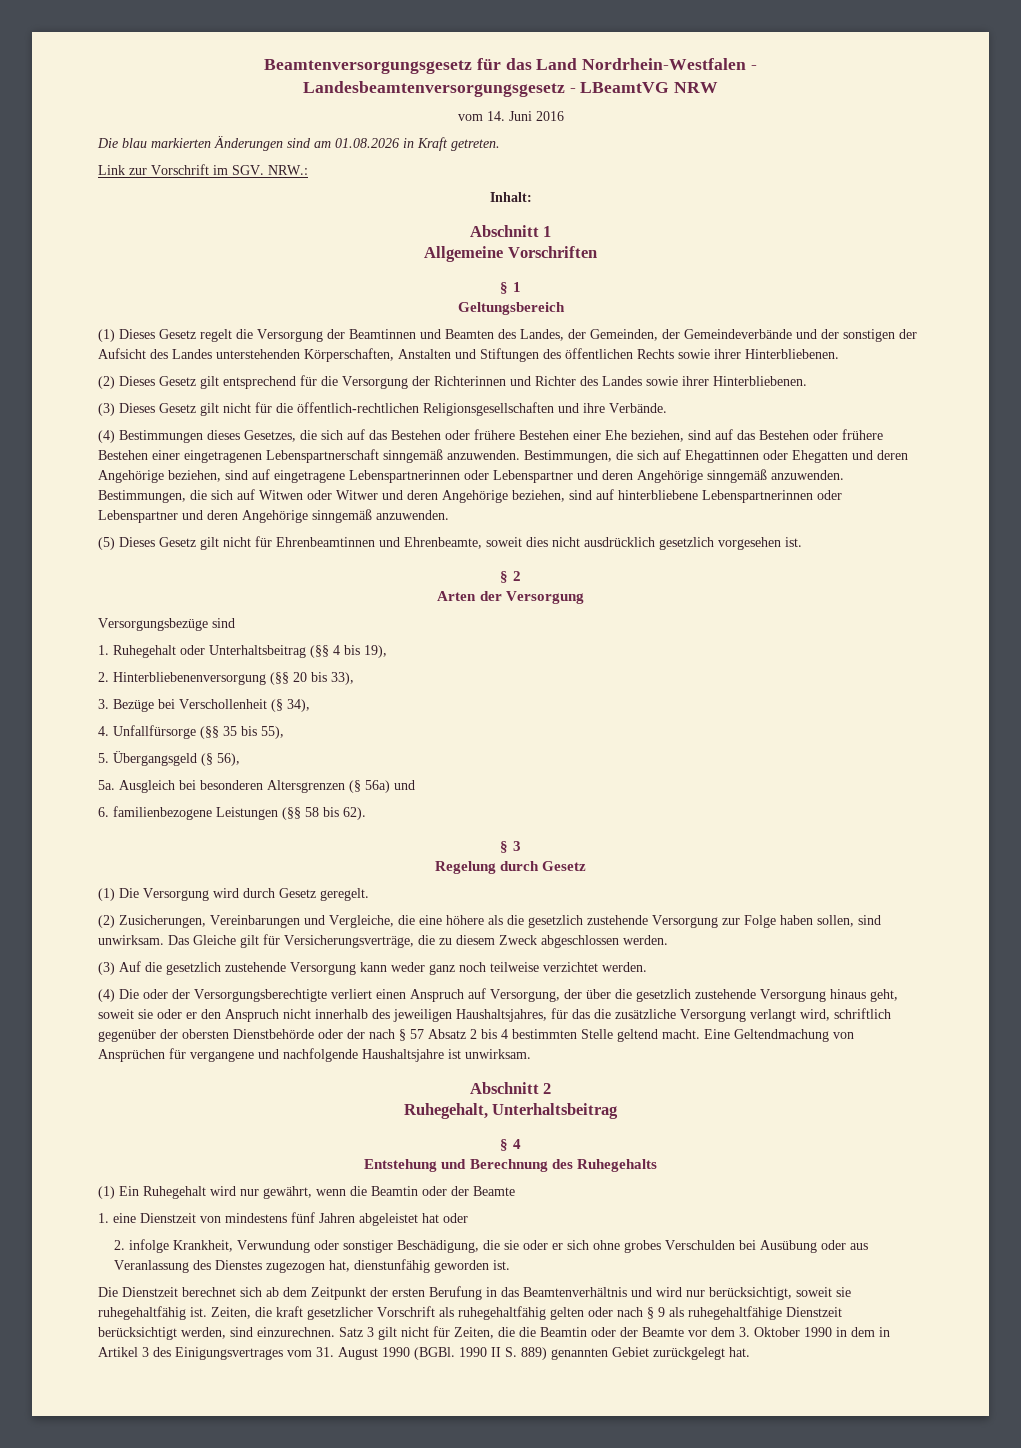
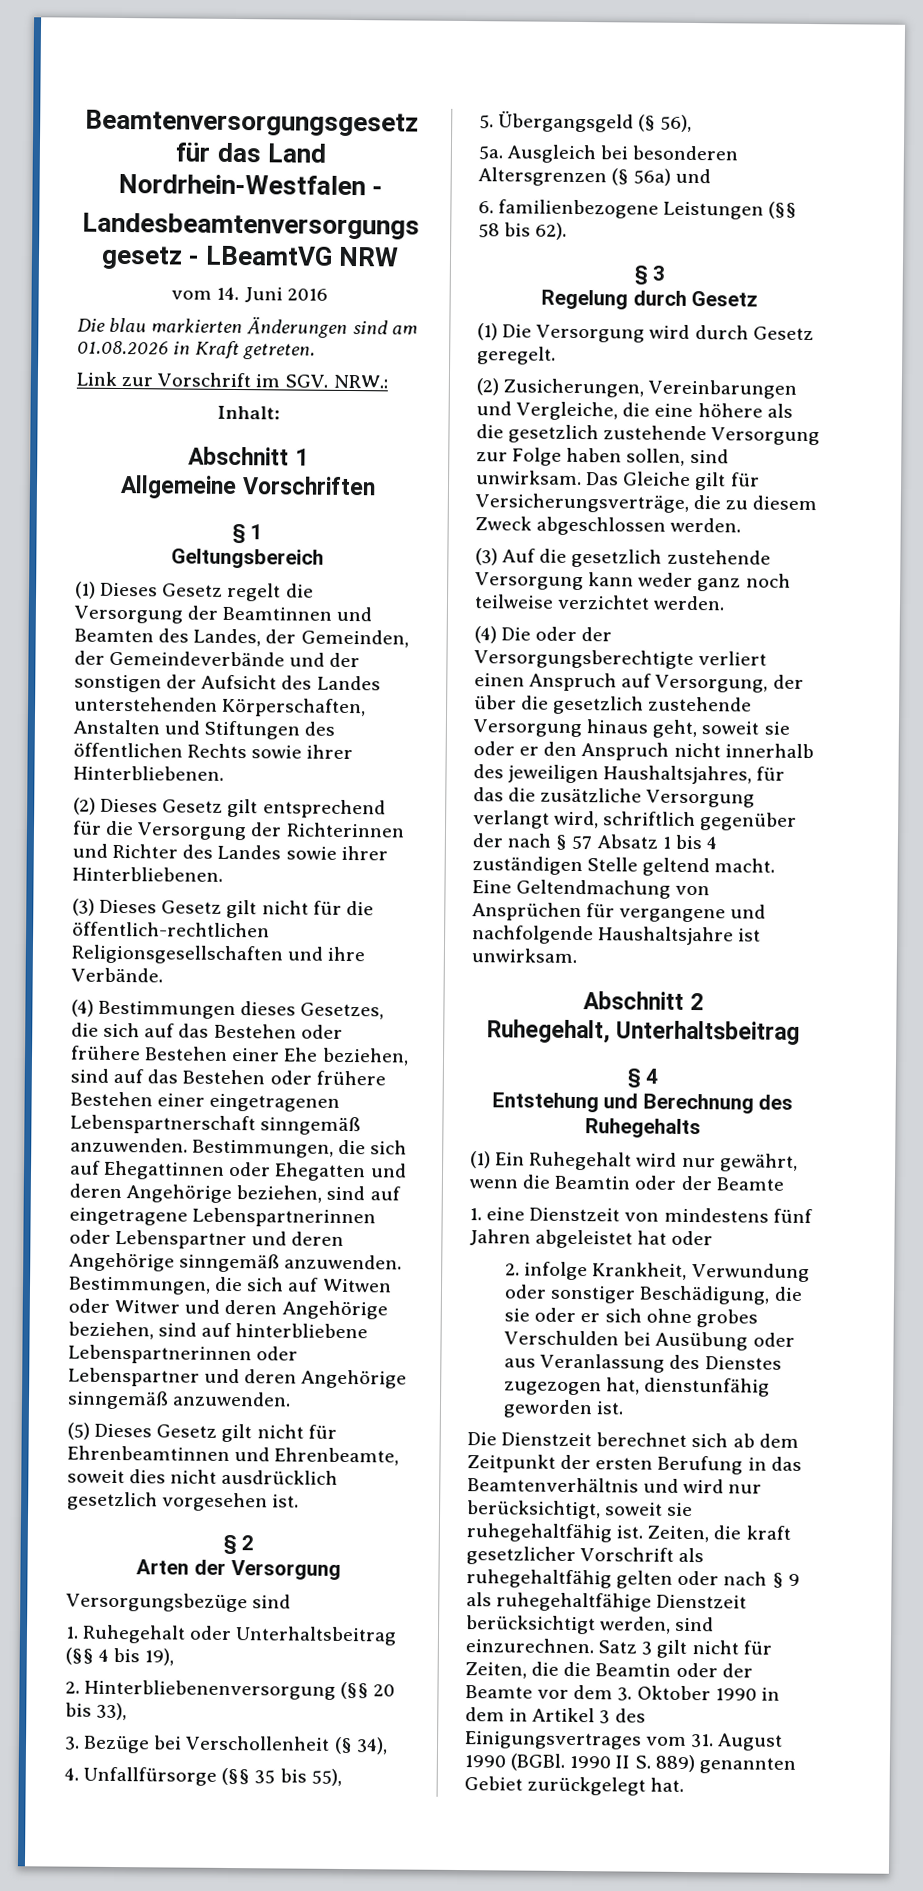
- (4) Die oder der Versorgungsberechtigte verliert einen Anspruch auf Versorgung, der über die gesetzlich zustehende Versorgung hinaus geht, soweit sie oder er den Anspruch nicht innerhalb des jeweiligen Haushaltsjahres, für das die zusätzliche Versorgung verlangt wird, schriftlich gegenüber der obersten Dienstbehörde oder der nach § 57 Absatz 2 bis 4 bestimmten Stelle geltend macht.
+ (4) Die oder der Versorgungsberechtigte verliert einen Anspruch auf Versorgung, der über die gesetzlich zustehende Versorgung hinaus geht, soweit sie oder er den Anspruch nicht innerhalb des jeweiligen Haushaltsjahres, für das die zusätzliche Versorgung verlangt wird, schriftlich gegenüber der nach § 57 Absatz 1 bis 4 zuständigen Stelle geltend macht.

